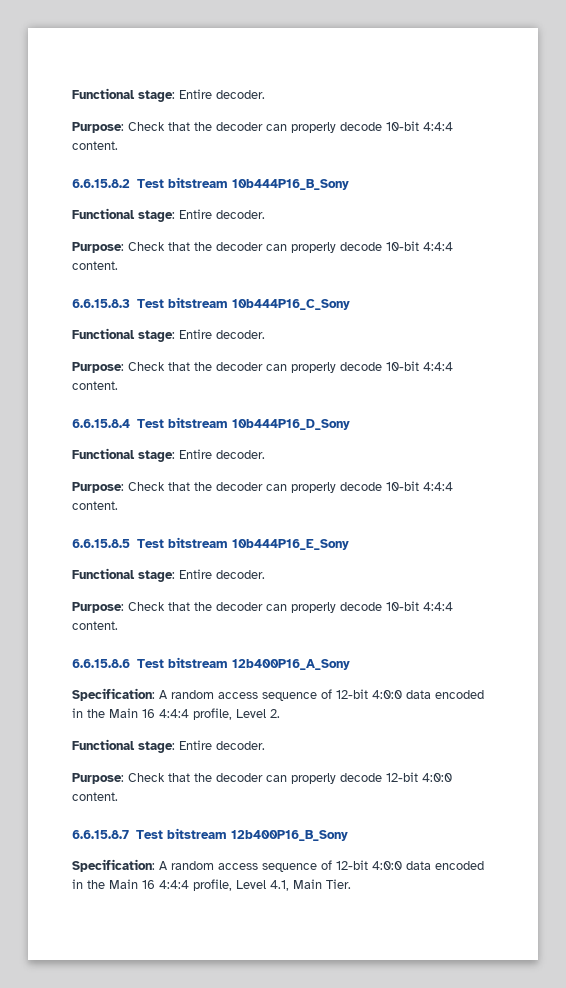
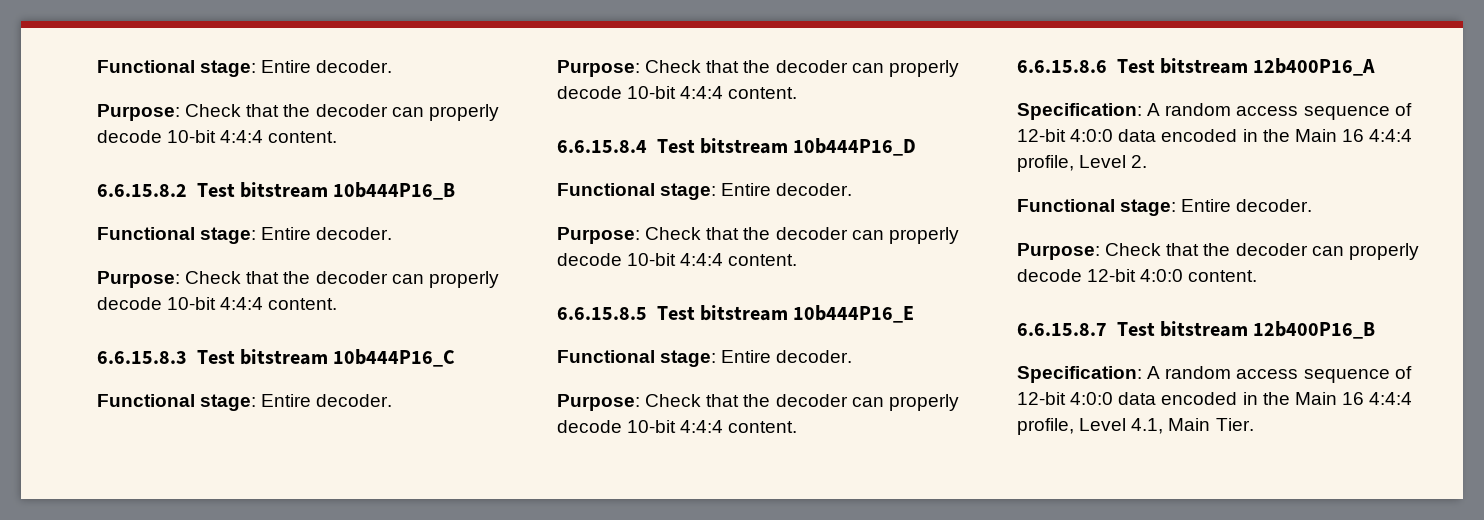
- 6.6.15.8.2 Test bitstream 10b444P16_B_Sony
+ 6.6.15.8.2 Test bitstream 10b444P16_B
- 6.6.15.8.3 Test bitstream 10b444P16_C_Sony
+ 6.6.15.8.3 Test bitstream 10b444P16_C
- 6.6.15.8.4 Test bitstream 10b444P16_D_Sony
+ 6.6.15.8.4 Test bitstream 10b444P16_D
- 6.6.15.8.5 Test bitstream 10b444P16_E_Sony
+ 6.6.15.8.5 Test bitstream 10b444P16_E
- 6.6.15.8.6 Test bitstream 12b400P16_A_Sony
+ 6.6.15.8.6 Test bitstream 12b400P16_A
- 6.6.15.8.7 Test bitstream 12b400P16_B_Sony
+ 6.6.15.8.7 Test bitstream 12b400P16_B

